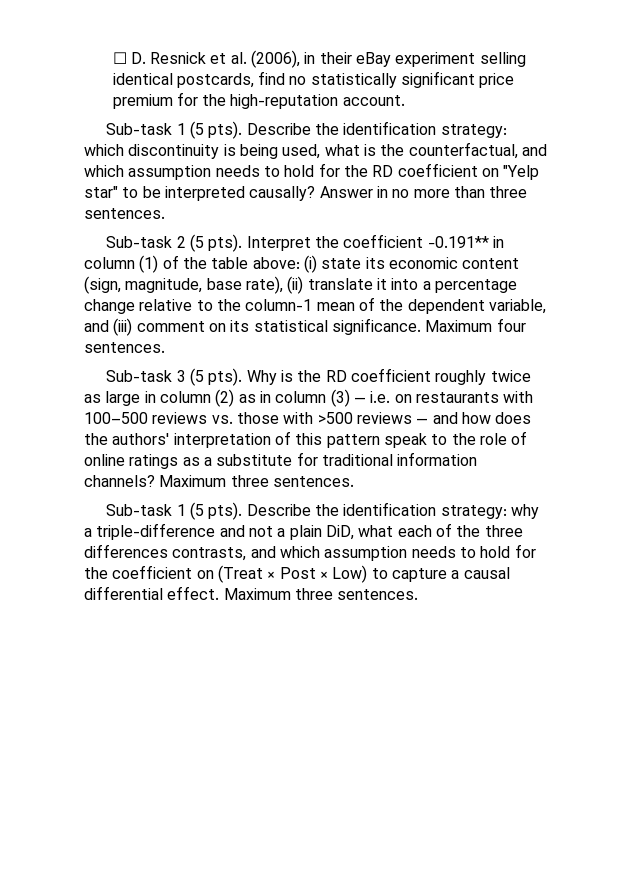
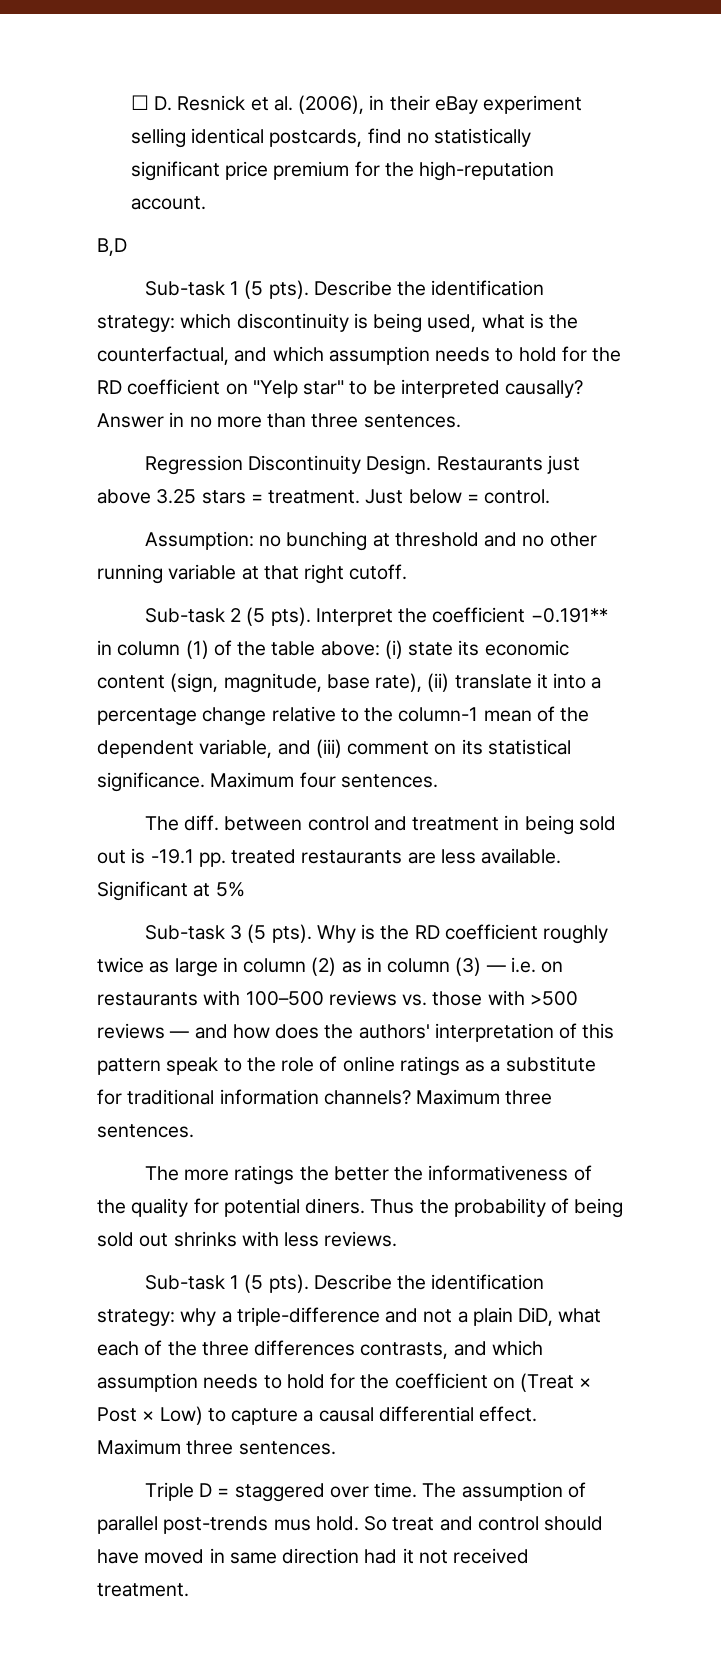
+ B,D
+ Regression Discontinuity Design. Restaurants just above 3.25 stars = treatment. Just below = control.
+ Assumption: no bunching at threshold and no other running variable at that right cutoff.
+ The diff. between control and treatment in being sold out is -19.1 pp. treated restaurants are less available. Significant at 5%
+ The more ratings the better the informativeness of the quality for potential diners. Thus the probability of being sold out shrinks with less reviews.
+ Triple D = staggered over time. The assumption of parallel post-trends mus hold. So treat and control should have moved in same direction had it not received treatment.

